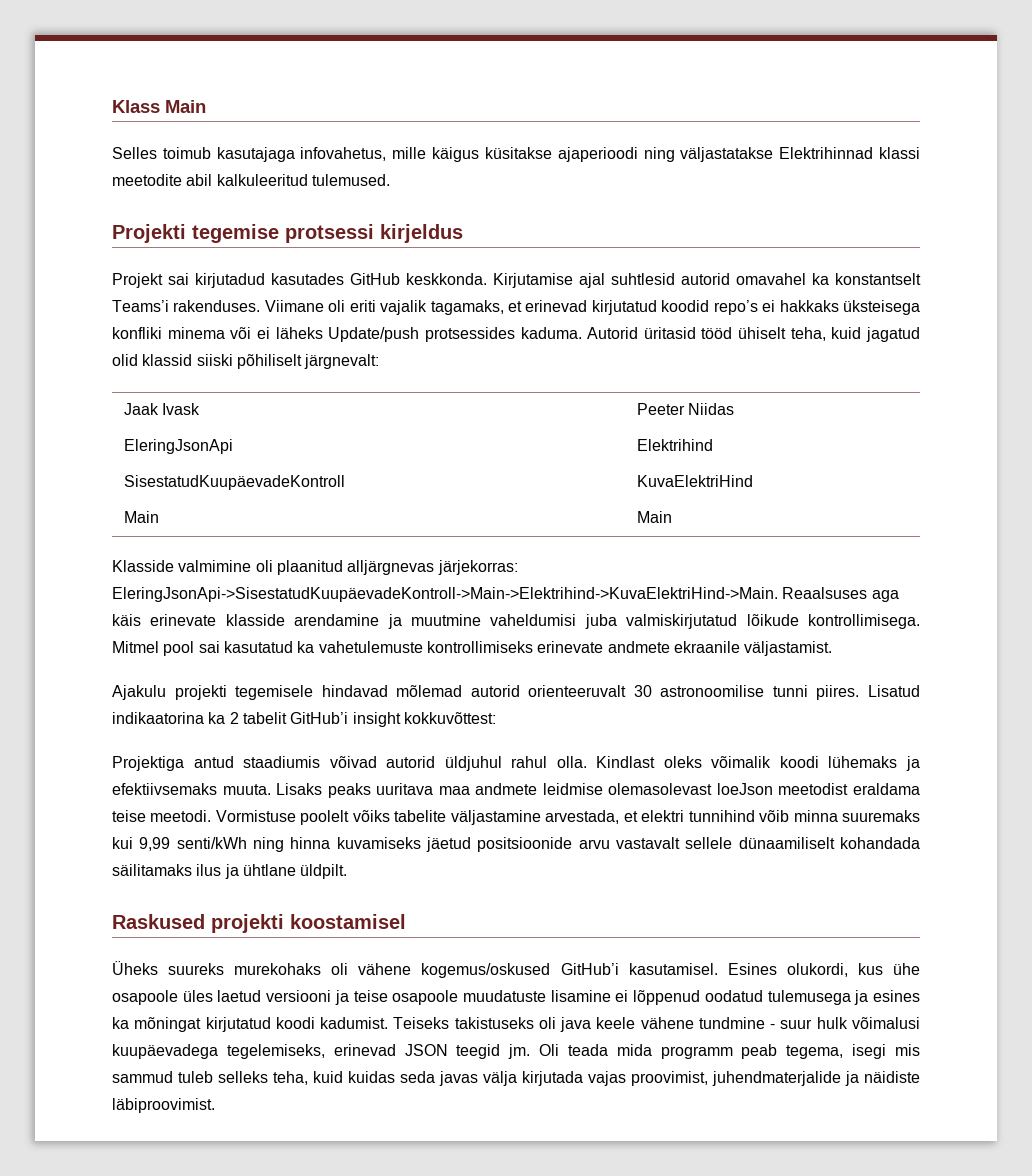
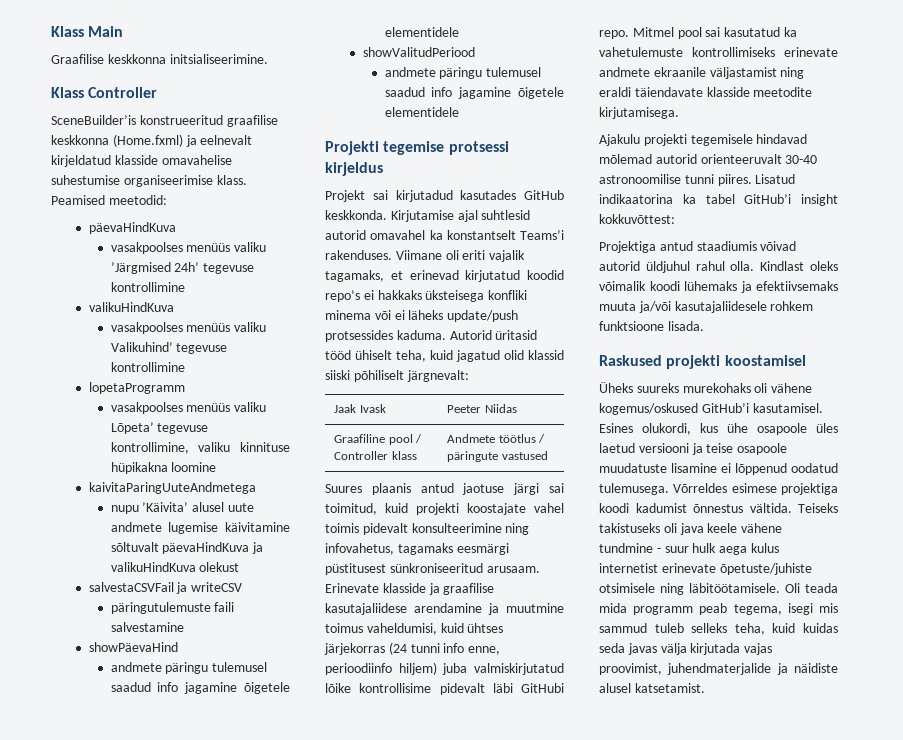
- Selles toimub kasutajaga infovahetus, mille käigus küsitakse ajaperioodi ning väljastatakse Elektrihinnad klassi meetodite abil kalkuleeritud tulemused.
+ Graafilise keskkonna initsialiseerimine.
+ Klass Controller
+ SceneBuilder’is konstrueeritud graafilise keskkonna (Home.fxml) ja eelnevalt kirjeldatud klasside omavahelise suhestumise organiseerimise klass. Peamised meetodid:
+ päevaHindKuva
+ vasakpoolses menüüs valiku ’Järgmised 24h’ tegevuse kontrollimine
+ valikuHindKuva
+ vasakpoolses menüüs valiku Valikuhind’ tegevuse kontrollimine
+ lopetaProgramm
+ vasakpoolses menüüs valiku Lõpeta’ tegevuse kontrollimine, valiku kinnituse hüpikakna loomine
+ kaivitaParingUuteAndmetega
+ nupu ’Käivita’ alusel uute andmete lugemise käivitamine sõltuvalt päevaHindKuva ja valikuHindKuva olekust
+ salvestaCSVFail ja writeCSV
+ päringutulemuste faili salvestamine
+ showPäevaHind
+ andmete päringu tulemusel saadud info jagamine õigetele elementidele
+ showValitudPeriood
+ andmete päringu tulemusel saadud info jagamine õigetele elementidele
- Viimane oli eriti vajalik tagamaks, et erinevad kirjutatud koodid repo’s ei hakkaks üksteisega konfliki minema või ei läheks Update/push protsessides kaduma.
+ Viimane oli eriti vajalik tagamaks, et erinevad kirjutatud koodid repo’s ei hakkaks üksteisega konfliki minema või ei läheks update/push protsessides kaduma.
- EleringJsonApi | Elektrihind
- SisestatudKuupäevadeKontroll | KuvaElektriHind
- Main | Main
- Klasside valmimine oli plaanitud alljärgnevas järjekorras: EleringJsonApi->SisestatudKuupäevadeKontroll->Main->Elektrihind->KuvaElektriHind->Main. Reaalsuses aga käis erinevate klasside arendamine ja muutmine vaheldumisi juba valmiskirjutatud lõikude kontrollimisega.
+ Graafiline pool / Controller klass | Andmete töötlus / päringute vastused
+ Suures plaanis antud jaotuse järgi sai toimitud, kuid projekti koostajate vahel toimis pidevalt konsulteerimine ning infovahetus, tagamaks eesmärgi püstitusest sünkroniseeritud arusaam. Erinevate klasside ja graafilise kasutajaliidese arendamine ja muutmine toimus vaheldumisi, kuid ühtses järjekorras (24 tunni info enne, perioodiinfo hiljem) juba valmiskirjutatud lõike kontrollisime pidevalt läbi GitHubi repo.
- Mitmel pool sai kasutatud ka vahetulemuste kontrollimiseks erinevate andmete ekraanile väljastamist.
+ Mitmel pool sai kasutatud ka vahetulemuste kontrollimiseks erinevate andmete ekraanile väljastamist ning eraldi täiendavate klasside meetodite kirjutamisega.
- Ajakulu projekti tegemisele hindavad mõlemad autorid orienteeruvalt 30 astronoomilise tunni piires.
+ Ajakulu projekti tegemisele hindavad mõlemad autorid orienteeruvalt 30-40 astronoomilise tunni piires.
- Lisatud indikaatorina ka 2 tabelit GitHub’i insight kokkuvõttest:
+ Lisatud indikaatorina ka tabel GitHub’i insight kokkuvõttest:
- Kindlast oleks võimalik koodi lühemaks ja efektiivsemaks muuta. Lisaks peaks uuritava maa andmete leidmise olemasolevast loeJson meetodist eraldama teise meetodi. Vormistuse poolelt võiks tabelite väljastamine arvestada, et elektri tunnihind võib minna suuremaks kui 9,99 senti/kWh ning hinna kuvamiseks jäetud positsioonide arvu vastavalt sellele dünaamiliselt kohandada säilitamaks ilus ja ühtlane üldpilt.
+ Kindlast oleks võimalik koodi lühemaks ja efektiivsemaks muuta ja/või kasutajaliidesele rohkem funktsioone lisada.
- Esines olukordi, kus ühe osapoole üles laetud versiooni ja teise osapoole muudatuste lisamine ei lõppenud oodatud tulemusega ja esines ka mõningat kirjutatud koodi kadumist.
+ Esines olukordi, kus ühe osapoole üles laetud versiooni ja teise osapoole muudatuste lisamine ei lõppenud oodatud tulemusega. Võrreldes esimese projektiga koodi kadumist õnnestus vältida.
- Teiseks takistuseks oli java keele vähene tundmine - suur hulk võimalusi kuupäevadega tegelemiseks, erinevad JSON teegid jm.
+ Teiseks takistuseks oli java keele vähene tundmine - suur hulk aega kulus internetist erinevate õpetuste/juhiste otsimisele ning läbitöötamisele.
- Oli teada mida programm peab tegema, isegi mis sammud tuleb selleks teha, kuid kuidas seda javas välja kirjutada vajas proovimist, juhendmaterjalide ja näidiste läbiproovimist.
+ Oli teada mida programm peab tegema, isegi mis sammud tuleb selleks teha, kuid kuidas seda javas välja kirjutada vajas proovimist, juhendmaterjalide ja näidiste alusel katsetamist.

